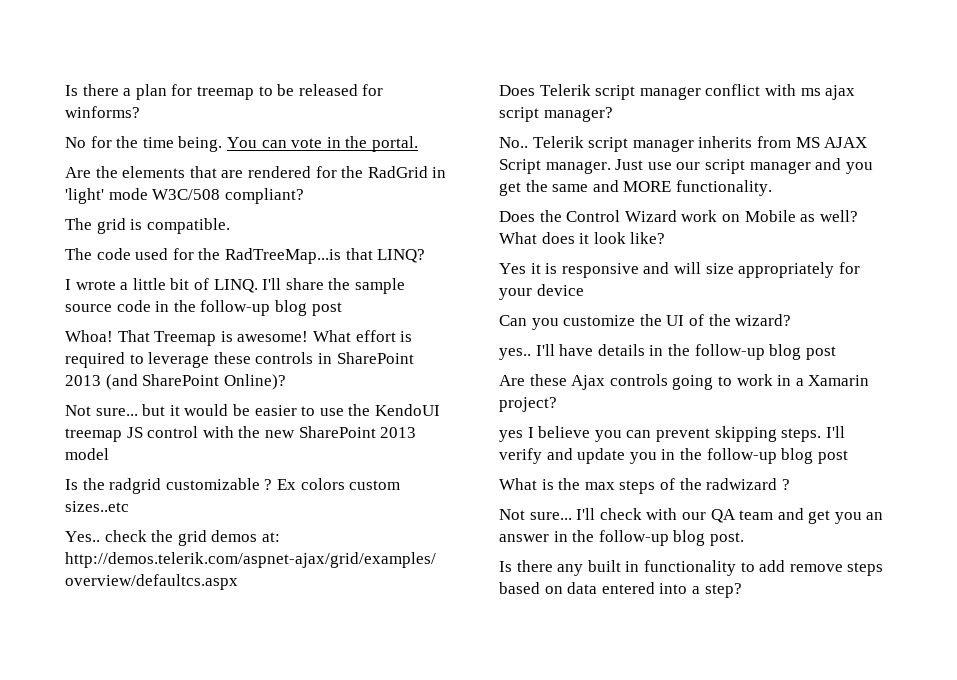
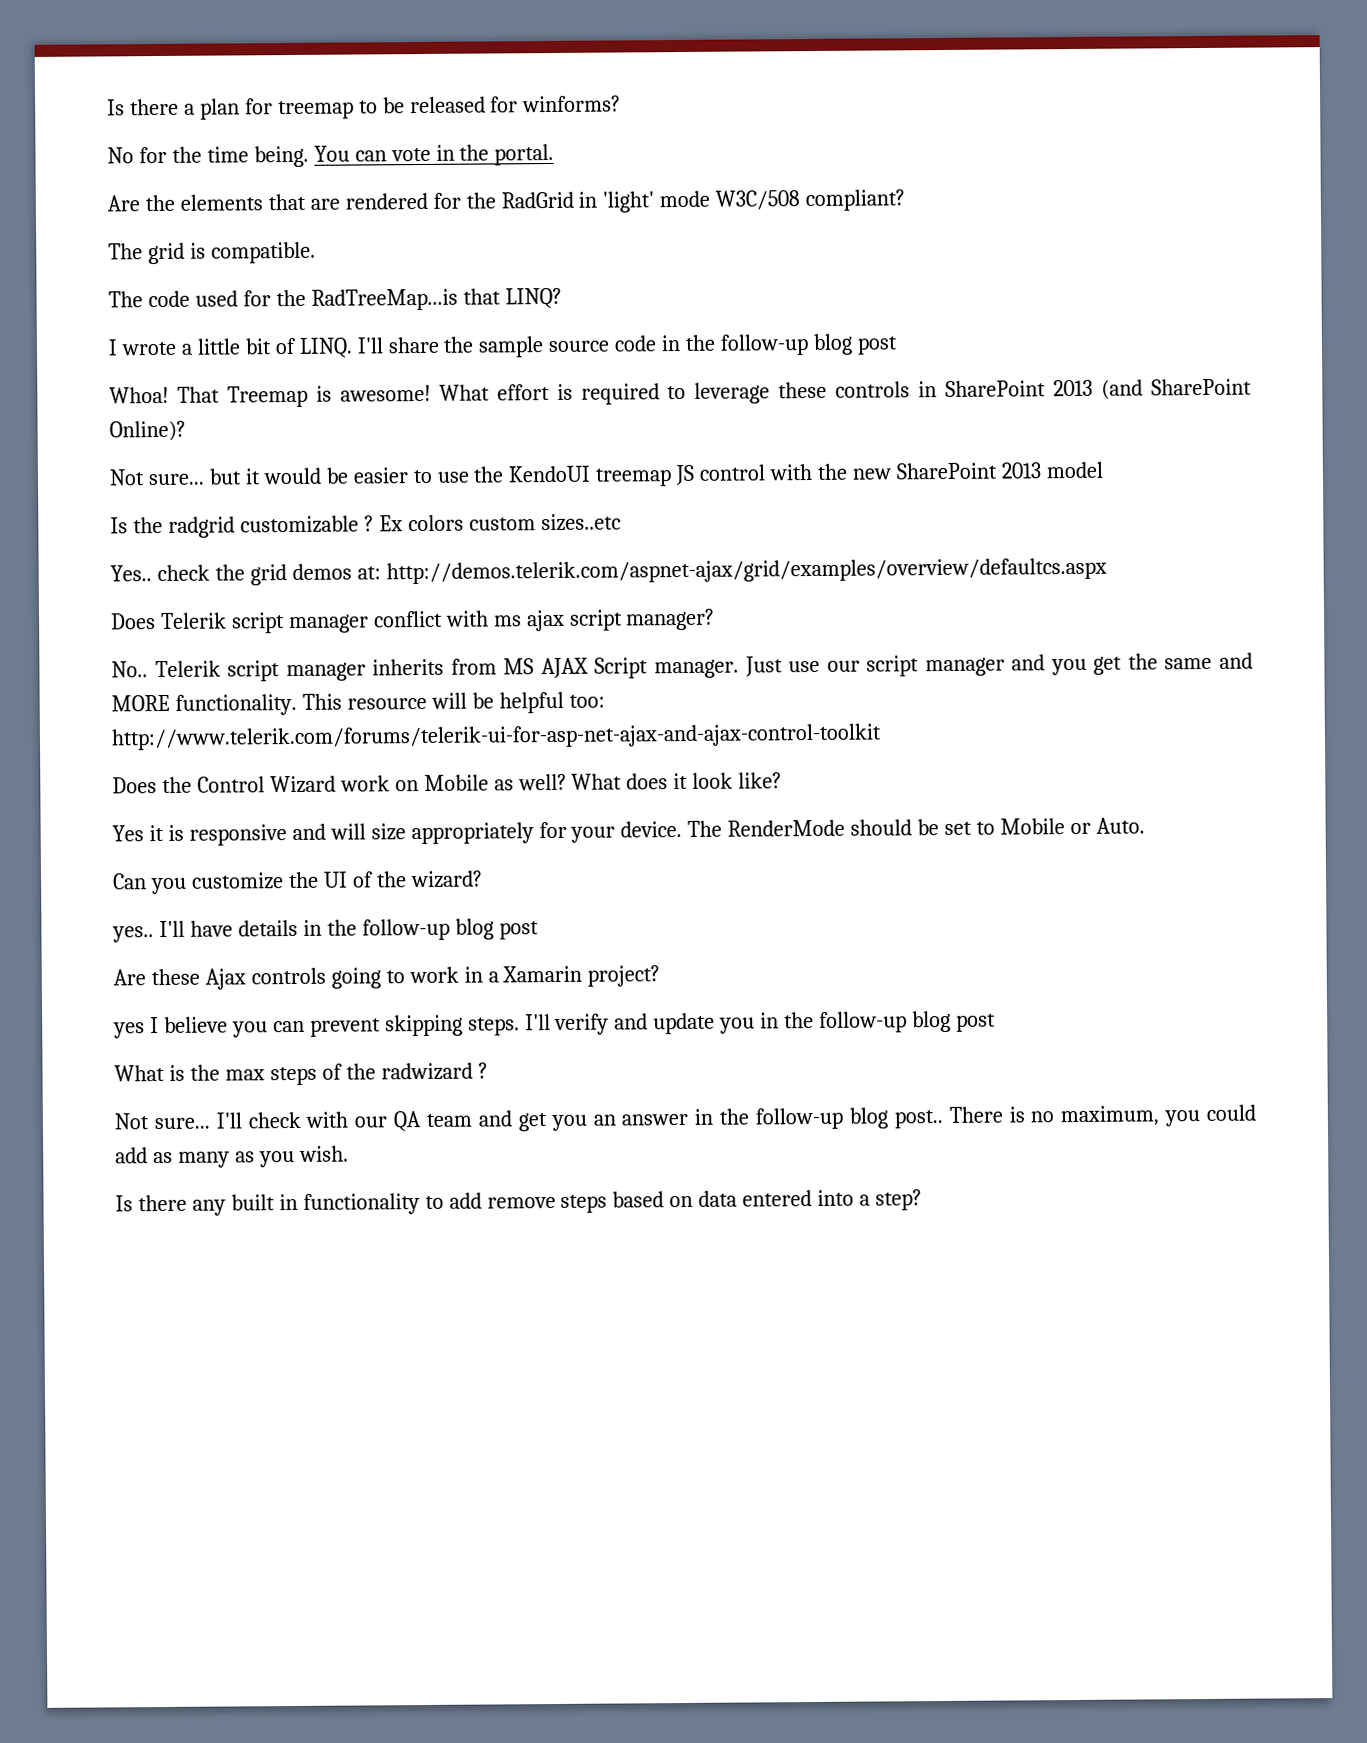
+ This resource will be helpful too: http://www.telerik.com/forums/telerik-ui-for-asp-net-ajax-and-ajax-control-toolkit
- Yes it is responsive and will size appropriately for your device
+ Yes it is responsive and will size appropriately for your device. The RenderMode should be set to Mobile or Auto.
- I'll check with our QA team and get you an answer in the follow-up blog post.
+ I'll check with our QA team and get you an answer in the follow-up blog post.. There is no maximum, you could add as many as you wish.

